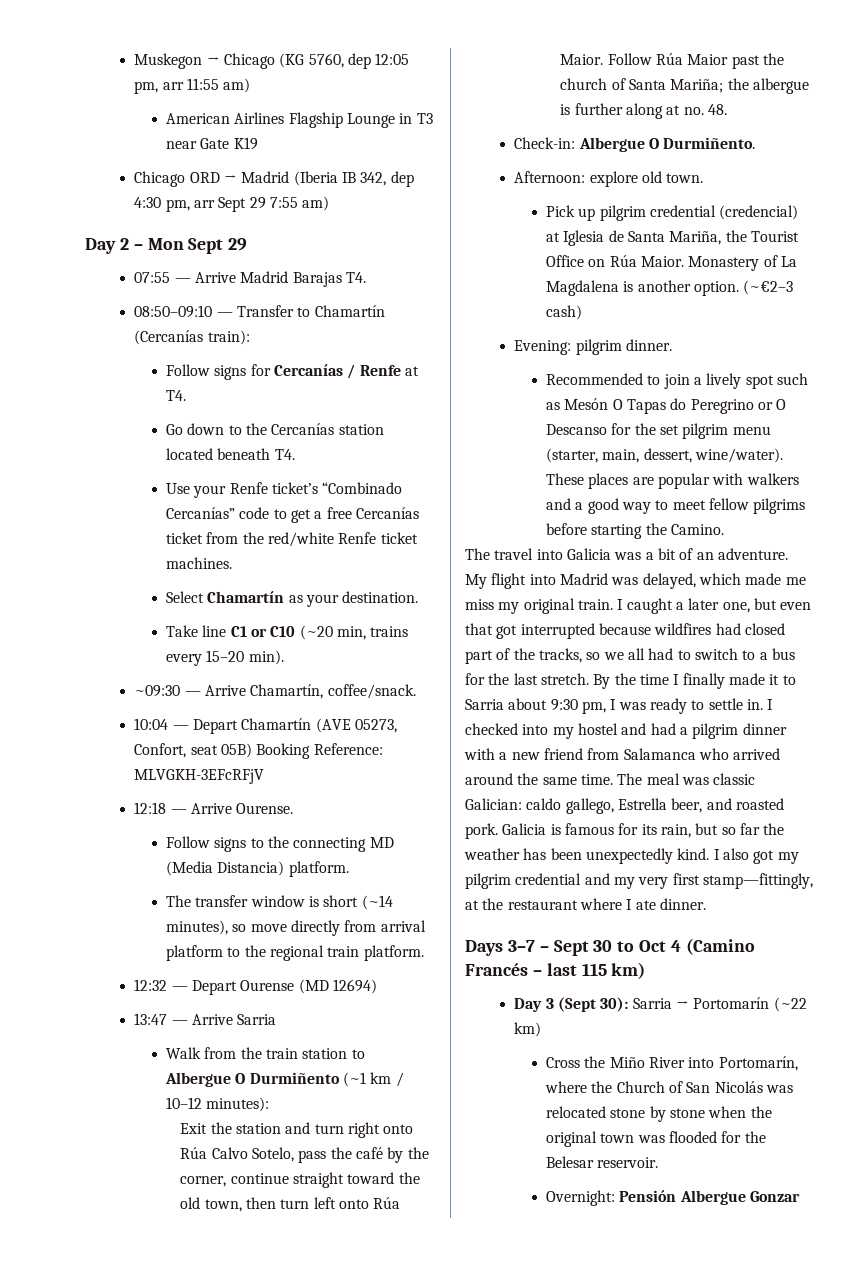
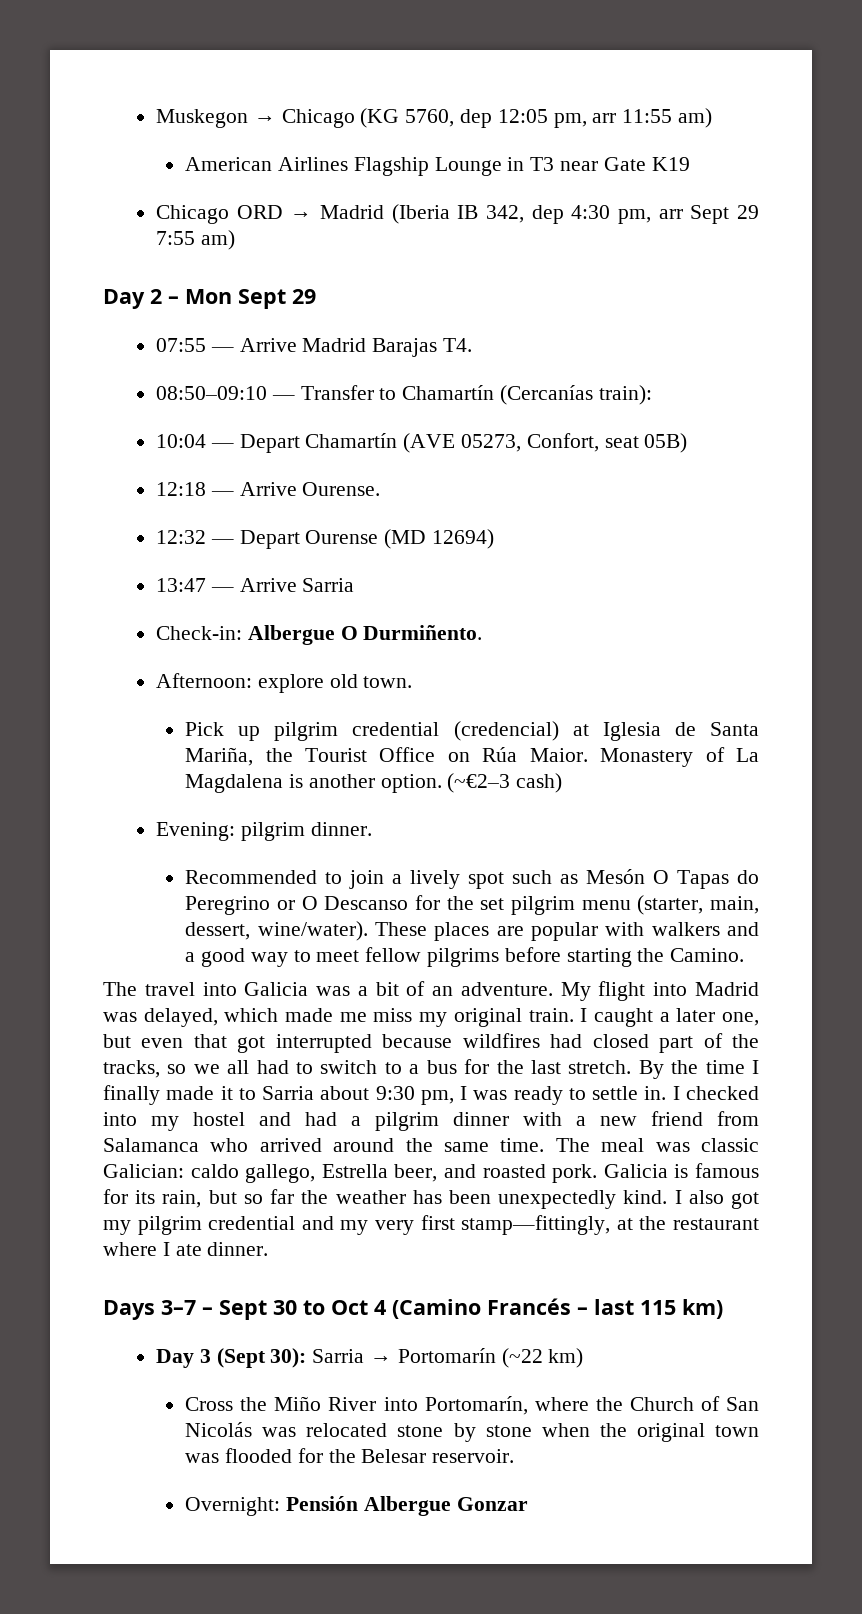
- Follow signs for Cercanías / Renfe at T4.
- Go down to the Cercanías station located beneath T4.
- Use your Renfe ticket’s “Combinado Cercanías” code to get a free Cercanías ticket from the red/white Renfe ticket machines.
- Select Chamartín as your destination.
- Take line C1 or C10 (~20 min, trains every 15–20 min).
- ~09:30 — Arrive Chamartín, coffee/snack.
- 10:04 — Depart Chamartín (AVE 05273, Confort, seat 05B) Booking Reference: MLVGKH-3EFcRFjV
+ 10:04 — Depart Chamartín (AVE 05273, Confort, seat 05B)
- Follow signs to the connecting MD (Media Distancia) platform.
- The transfer window is short (~14 minutes), so move directly from arrival platform to the regional train platform.
- Walk from the train station to Albergue O Durmiñento (~1 km / 10–12 minutes):
- Exit the station and turn right onto Rúa Calvo Sotelo, pass the café by the corner, continue straight toward the old town, then turn left onto Rúa Maior. Follow Rúa Maior past the church of Santa Mariña; the albergue is further along at no. 48.

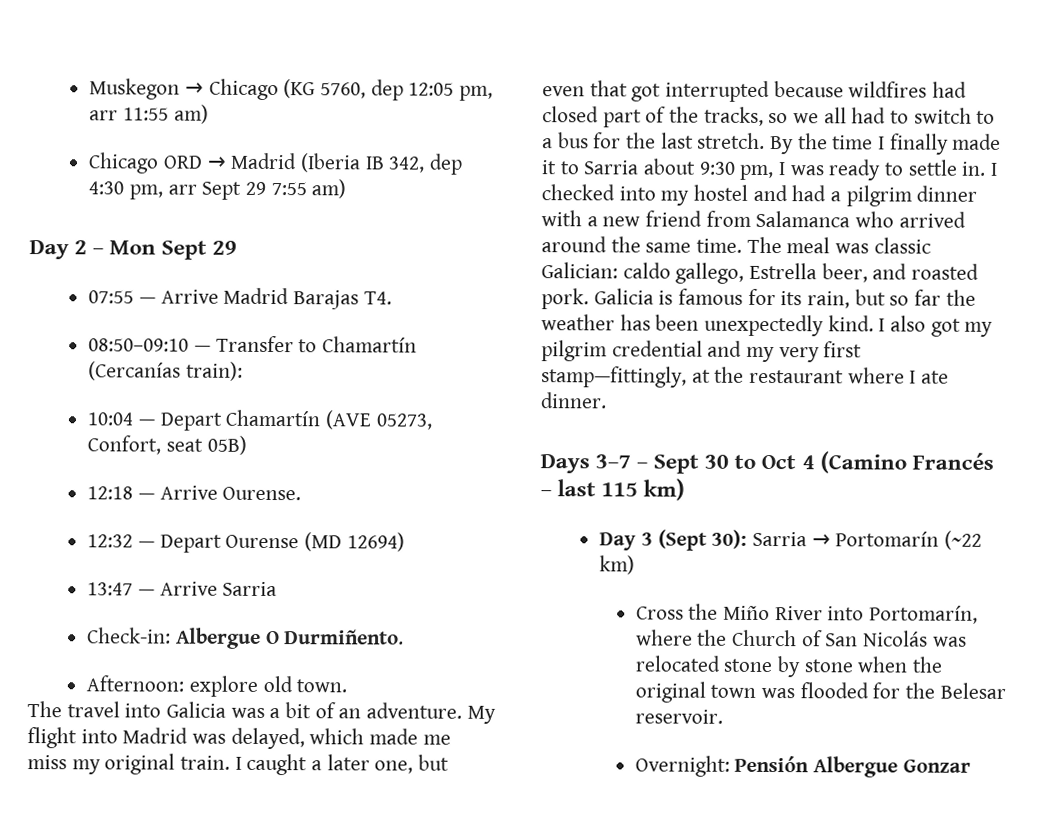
- American Airlines Flagship Lounge in T3 near Gate K19
- Pick up pilgrim credential (credencial) at Iglesia de Santa Mariña, the Tourist Office on Rúa Maior. Monastery of La Magdalena is another option. (~€2–3 cash)
- Evening: pilgrim dinner.
- Recommended to join a lively spot such as Mesón O Tapas do Peregrino or O Descanso for the set pilgrim menu (starter, main, dessert, wine/water). These places are popular with walkers and a good way to meet fellow pilgrims before starting the Camino.

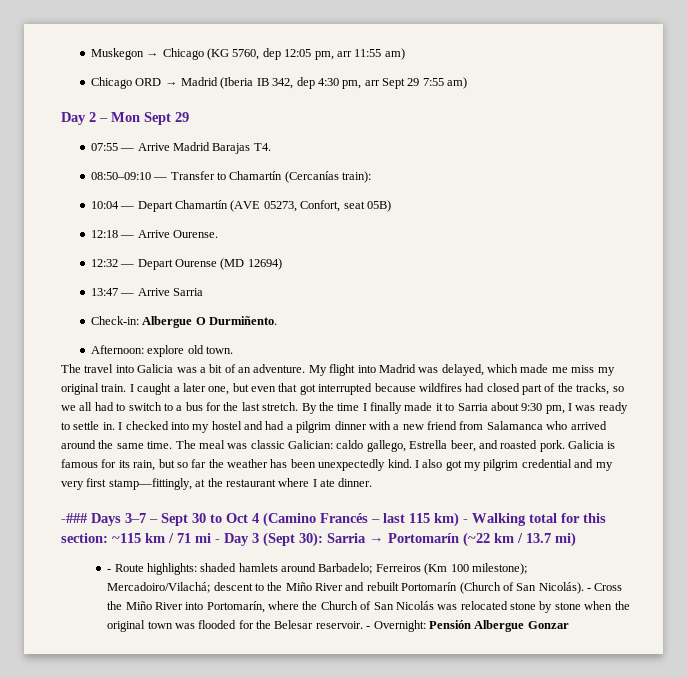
- Days 3–7 – Sept 30 to Oct 4 (Camino Francés – last 115 km)
- Day 3 (Sept 30): Sarria → Portomarín (~22 km)
- Cross the Miño River into Portomarín, where the Church of San Nicolás was relocated stone by stone when the original town was flooded for the Belesar reservoir.
- Overnight: Pensión Albergue Gonzar
+ -### Days 3–7 – Sept 30 to Oct 4 (Camino Francés – last 115 km) - Walking total for this section: ~115 km / 71 mi - Day 3 (Sept 30): Sarria → Portomarín (~22 km / 13.7 mi)
+ - Route highlights: shaded hamlets around Barbadelo; Ferreiros (Km 100 milestone); Mercadoiro/Vilachá; descent to the Miño River and rebuilt Portomarín (Church of San Nicolás). - Cross the Miño River into Portomarín, where the Church of San Nicolás was relocated stone by stone when the original town was flooded for the Belesar reservoir. - Overnight: Pensión Albergue Gonzar

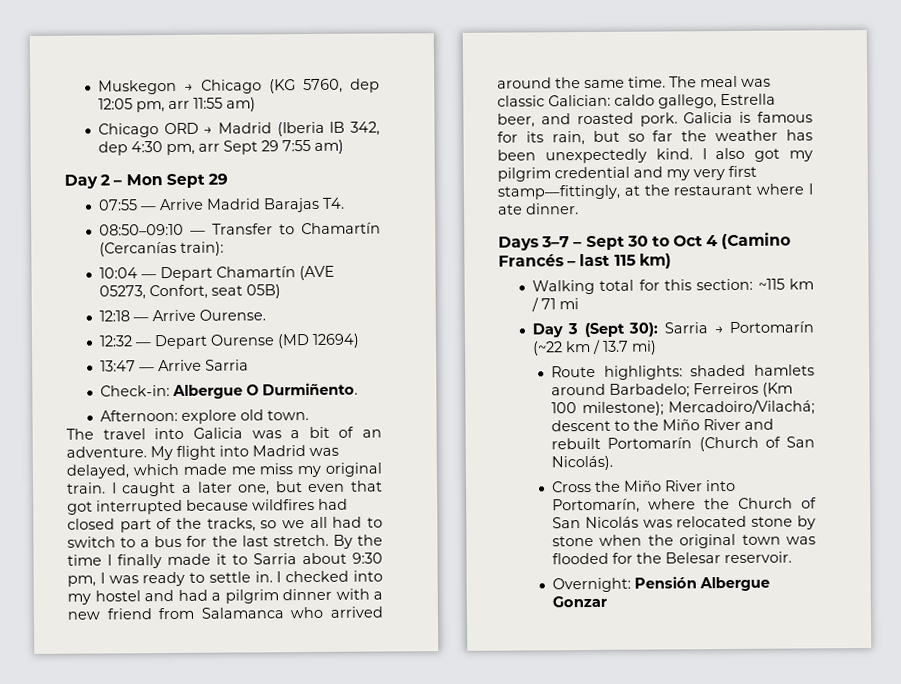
- -### Days 3–7 – Sept 30 to Oct 4 (Camino Francés – last 115 km) - Walking total for this section: ~115 km / 71 mi - Day 3 (Sept 30): Sarria → Portomarín (~22 km / 13.7 mi)
+ Days 3–7 – Sept 30 to Oct 4 (Camino Francés – last 115 km)
+ Walking total for this section: ~115 km / 71 mi
+ Day 3 (Sept 30): Sarria → Portomarín (~22 km / 13.7 mi)
- - Route highlights: shaded hamlets around Barbadelo; Ferreiros (Km 100 milestone); Mercadoiro/Vilachá; descent to the Miño River and rebuilt Portomarín (Church of San Nicolás). - Cross the Miño River into Portomarín, where the Church of San Nicolás was relocated stone by stone when the original town was flooded for the Belesar reservoir. - Overnight: Pensión Albergue Gonzar
+ Route highlights: shaded hamlets around Barbadelo; Ferreiros (Km 100 milestone); Mercadoiro/Vilachá; descent to the Miño River and rebuilt Portomarín (Church of San Nicolás).
+ Cross the Miño River into Portomarín, where the Church of San Nicolás was relocated stone by stone when the original town was flooded for the Belesar reservoir.
+ Overnight: Pensión Albergue Gonzar

